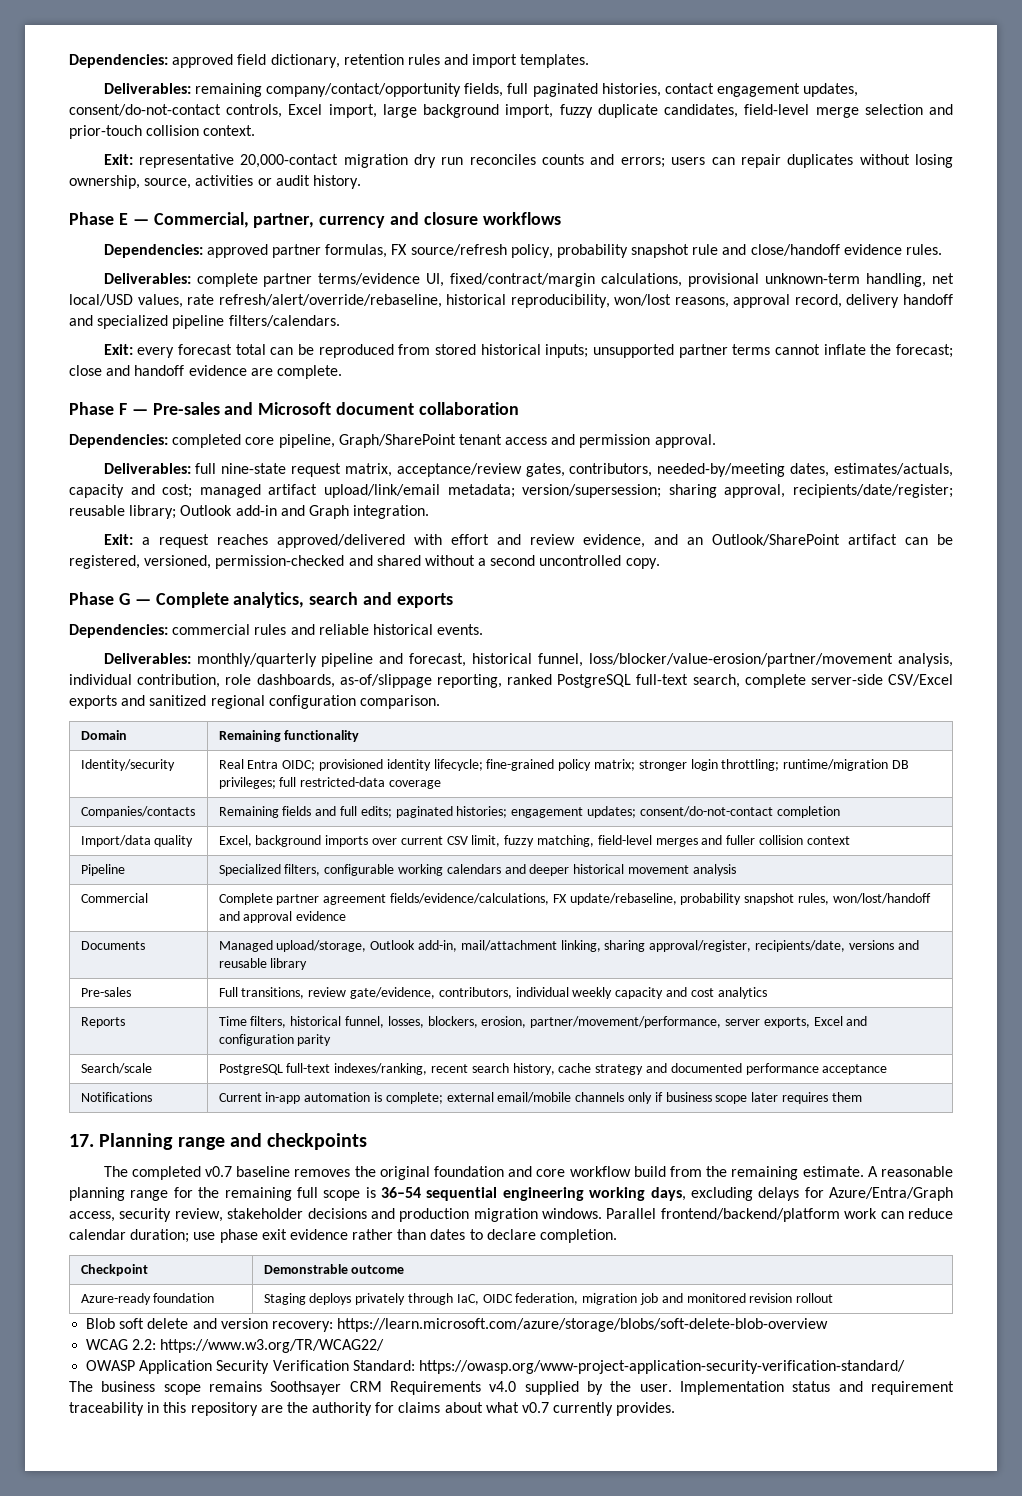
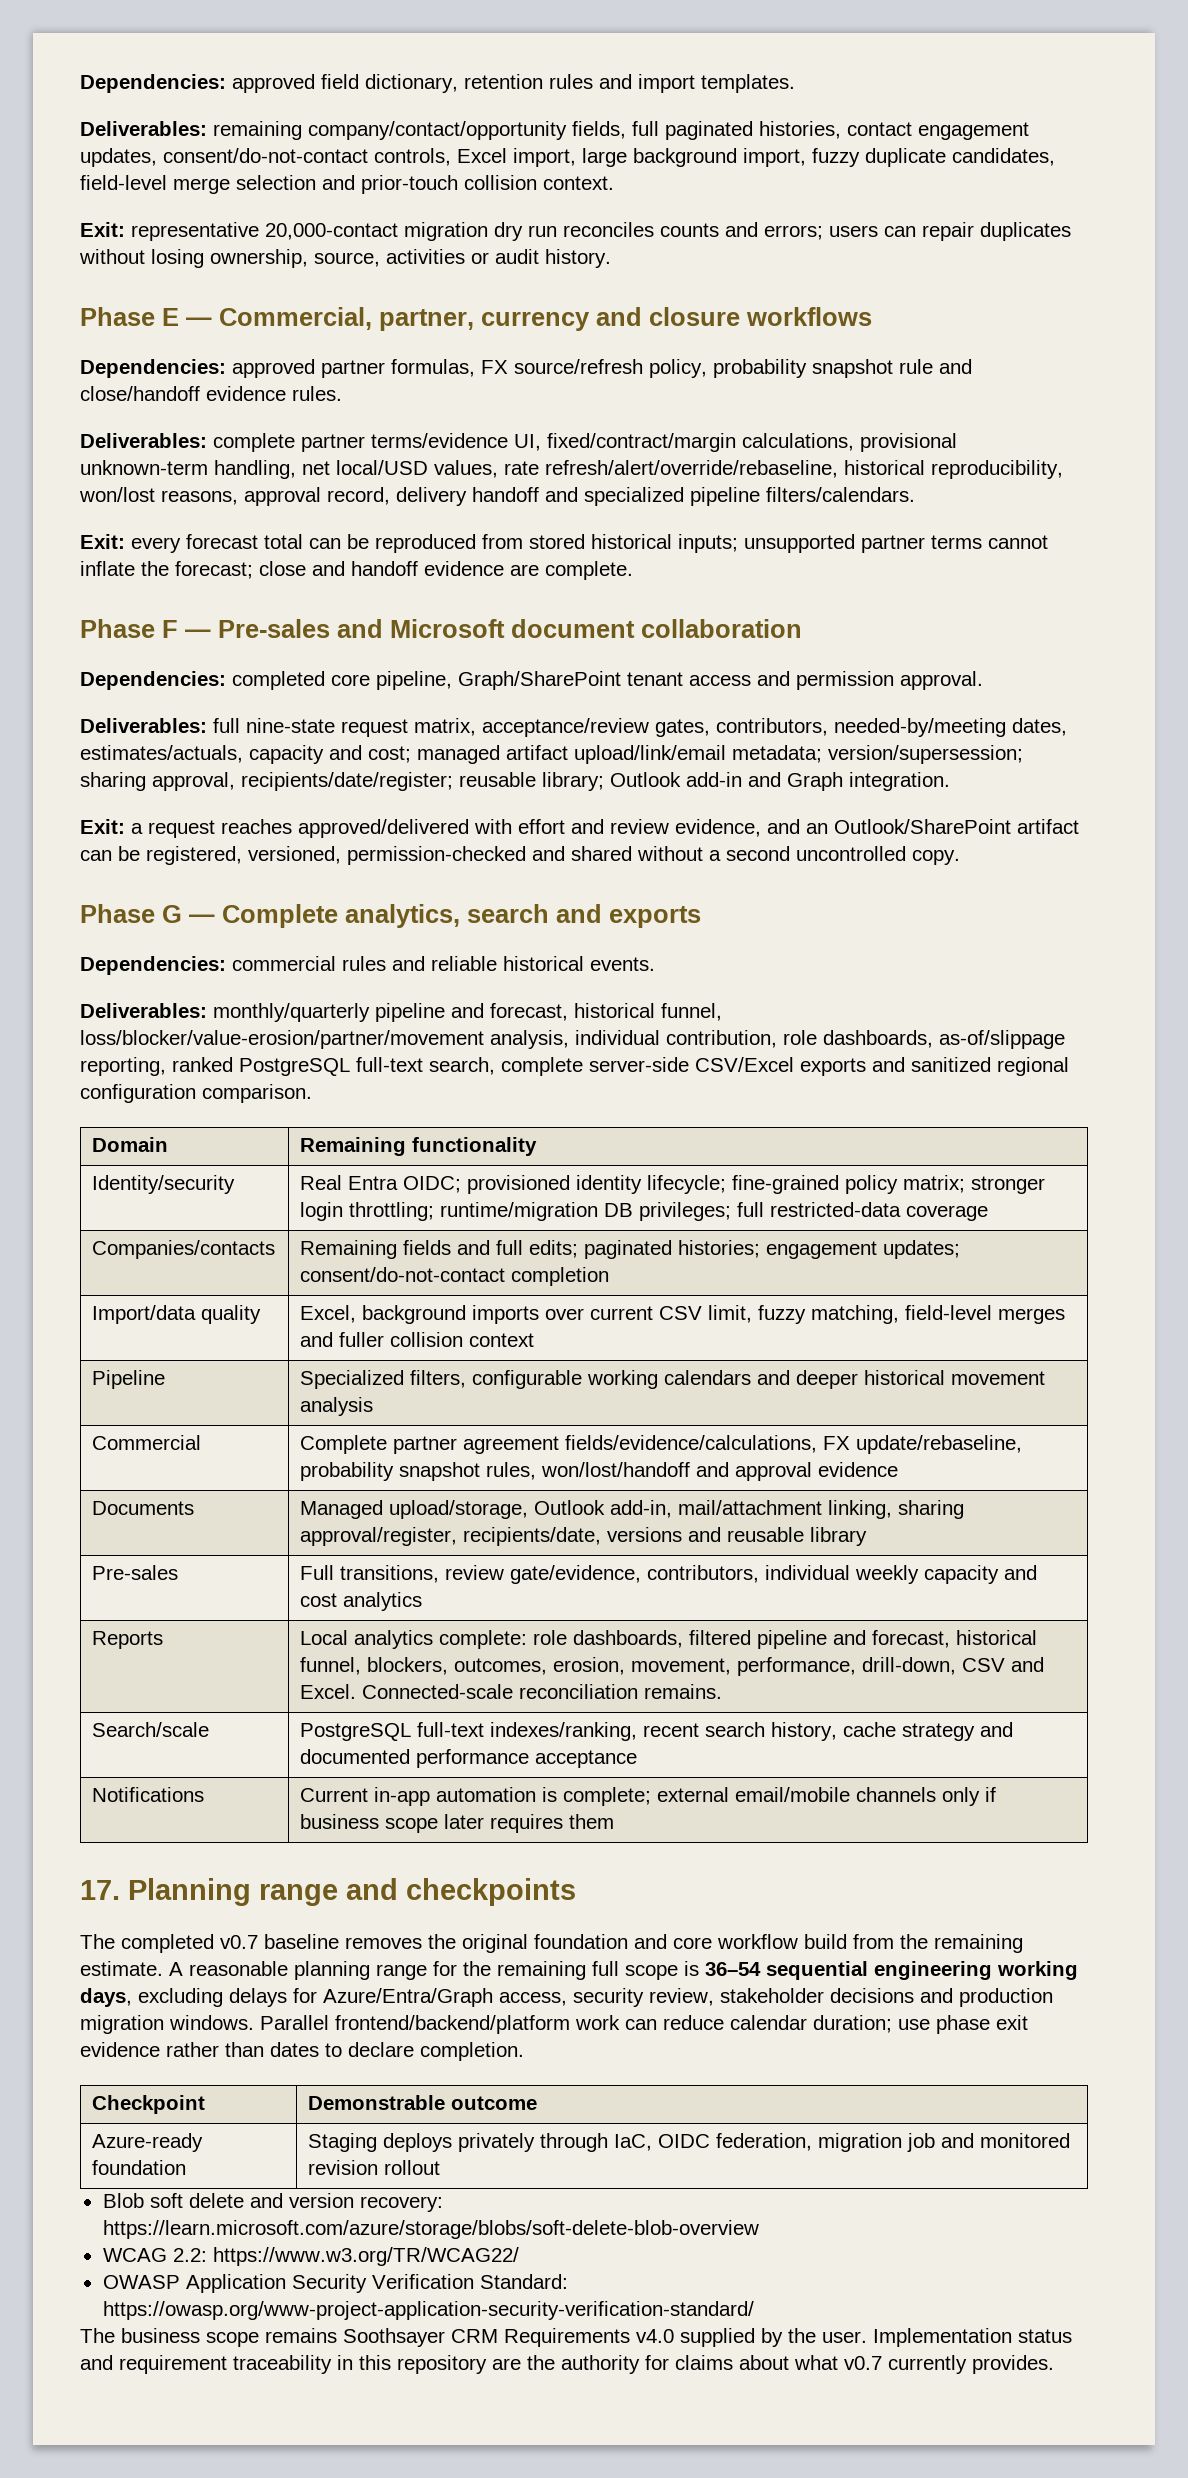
- Reports | Time filters, historical funnel, losses, blockers, erosion, partner/movement/performance, server exports, Excel and configuration parity
+ Reports | Local analytics complete: role dashboards, filtered pipeline and forecast, historical funnel, blockers, outcomes, erosion, movement, performance, drill-down, CSV and Excel. Connected-scale reconciliation remains.

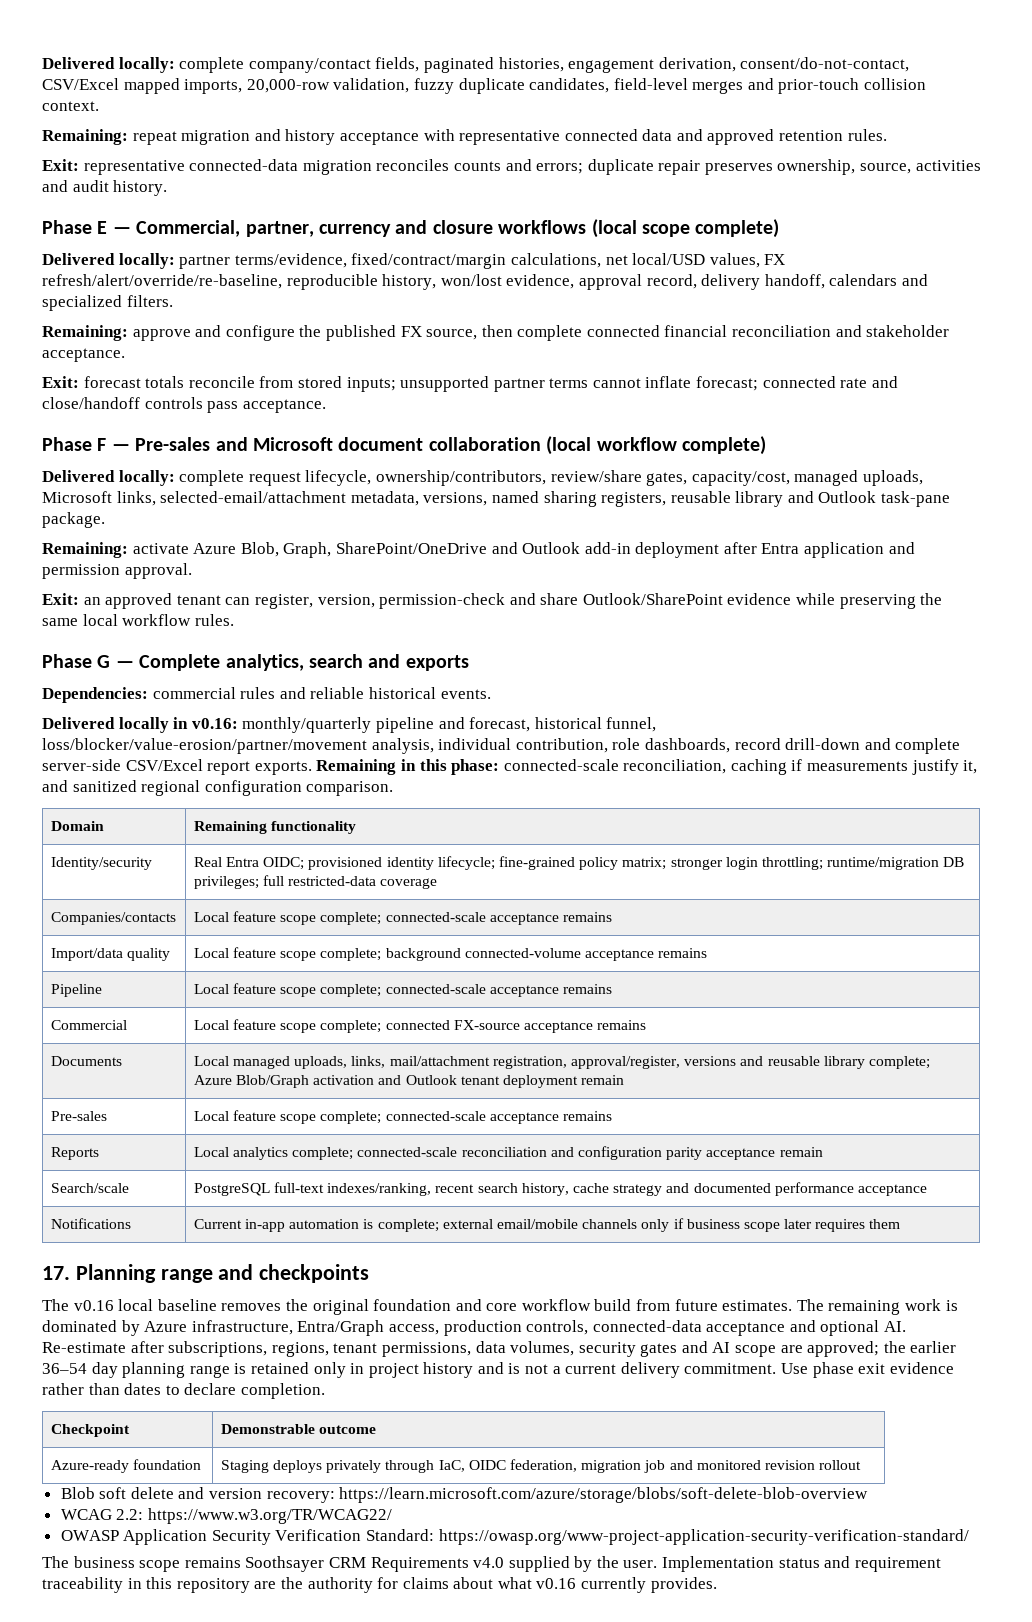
- Dependencies: approved field dictionary, retention rules and import templates.
- Deliverables: remaining company/contact/opportunity fields, full paginated histories, contact engagement updates, consent/do-not-contact controls, Excel import, large background import, fuzzy duplicate candidates, field-level merge selection and prior-touch collision context.
+ Delivered locally: complete company/contact fields, paginated histories, engagement derivation, consent/do-not-contact, CSV/Excel mapped imports, 20,000-row validation, fuzzy duplicate candidates, field-level merges and prior-touch collision context.
- Exit: representative 20,000-contact migration dry run reconciles counts and errors; users can repair duplicates without losing ownership, source, activities or audit history.
+ Remaining: repeat migration and history acceptance with representative connected data and approved retention rules.
+ Exit: representative connected-data migration reconciles counts and errors; duplicate repair preserves ownership, source, activities and audit history.
- Phase E — Commercial, partner, currency and closure workflows
- Dependencies: approved partner formulas, FX source/refresh policy, probability snapshot rule and close/handoff evidence rules.
- Deliverables: complete partner terms/evidence UI, fixed/contract/margin calculations, provisional unknown-term handling, net local/USD values, rate refresh/alert/override/rebaseline, historical reproducibility, won/lost reasons, approval record, delivery handoff and specialized pipeline filters/calendars.
- Exit: every forecast total can be reproduced from stored historical inputs; unsupported partner terms cannot inflate the forecast; close and handoff evidence are complete.
+ Phase E — Commercial, partner, currency and closure workflows (local scope complete)
+ Delivered locally: partner terms/evidence, fixed/contract/margin calculations, net local/USD values, FX refresh/alert/override/re-baseline, reproducible history, won/lost evidence, approval record, delivery handoff, calendars and specialized filters.
+ Remaining: approve and configure the published FX source, then complete connected financial reconciliation and stakeholder acceptance.
+ Exit: forecast totals reconcile from stored inputs; unsupported partner terms cannot inflate forecast; connected rate and close/handoff controls pass acceptance.
- Phase F — Pre-sales and Microsoft document collaboration
- Dependencies: completed core pipeline, Graph/SharePoint tenant access and permission approval.
- Deliverables: full nine-state request matrix, acceptance/review gates, contributors, needed-by/meeting dates, estimates/actuals, capacity and cost; managed artifact upload/link/email metadata; version/supersession; sharing approval, recipients/date/register; reusable library; Outlook add-in and Graph integration.
- Exit: a request reaches approved/delivered with effort and review evidence, and an Outlook/SharePoint artifact can be registered, versioned, permission-checked and shared without a second uncontrolled copy.
+ Phase F — Pre-sales and Microsoft document collaboration (local workflow complete)
+ Delivered locally: complete request lifecycle, ownership/contributors, review/share gates, capacity/cost, managed uploads, Microsoft links, selected-email/attachment metadata, versions, named sharing registers, reusable library and Outlook task-pane package.
+ Remaining: activate Azure Blob, Graph, SharePoint/OneDrive and Outlook add-in deployment after Entra application and permission approval.
+ Exit: an approved tenant can register, version, permission-check and share Outlook/SharePoint evidence while preserving the same local workflow rules.
- Deliverables: monthly/quarterly pipeline and forecast, historical funnel, loss/blocker/value-erosion/partner/movement analysis, individual contribution, role dashboards, as-of/slippage reporting, ranked PostgreSQL full-text search, complete server-side CSV/Excel exports and sanitized regional configuration comparison.
+ Delivered locally in v0.16: monthly/quarterly pipeline and forecast, historical funnel, loss/blocker/value-erosion/partner/movement analysis, individual contribution, role dashboards, record drill-down and complete server-side CSV/Excel report exports. Remaining in this phase: connected-scale reconciliation, caching if measurements justify it, and sanitized regional configuration comparison.
- Companies/contacts | Remaining fields and full edits; paginated histories; engagement updates; consent/do-not-contact completion
- Import/data quality | Excel, background imports over current CSV limit, fuzzy matching, field-level merges and fuller collision context
- Pipeline | Specialized filters, configurable working calendars and deeper historical movement analysis
- Commercial | Complete partner agreement fields/evidence/calculations, FX update/rebaseline, probability snapshot rules, won/lost/handoff and approval evidence
- Documents | Managed upload/storage, Outlook add-in, mail/attachment linking, sharing approval/register, recipients/date, versions and reusable library
- Pre-sales | Full transitions, review gate/evidence, contributors, individual weekly capacity and cost analytics
- Reports | Local analytics complete: role dashboards, filtered pipeline and forecast, historical funnel, blockers, outcomes, erosion, movement, performance, drill-down, CSV and Excel. Connected-scale reconciliation remains.
+ Companies/contacts | Local feature scope complete; connected-scale acceptance remains
+ Import/data quality | Local feature scope complete; background connected-volume acceptance remains
+ Pipeline | Local feature scope complete; connected-scale acceptance remains
+ Commercial | Local feature scope complete; connected FX-source acceptance remains
+ Documents | Local managed uploads, links, mail/attachment registration, approval/register, versions and reusable library complete; Azure Blob/Graph activation and Outlook tenant deployment remain
+ Pre-sales | Local feature scope complete; connected-scale acceptance remains
+ Reports | Local analytics complete; connected-scale reconciliation and configuration parity acceptance remain
- The completed v0.7 baseline removes the original foundation and core workflow build from the remaining estimate. A reasonable planning range for the remaining full scope is 36–54 sequential engineering working days, excluding delays for Azure/Entra/Graph access, security review, stakeholder decisions and production migration windows. Parallel frontend/backend/platform work can reduce calendar duration; use phase exit evidence rather than dates to declare completion.
+ The v0.16 local baseline removes the original foundation and core workflow build from future estimates. The remaining work is dominated by Azure infrastructure, Entra/Graph access, production controls, connected-data acceptance and optional AI. Re-estimate after subscriptions, regions, tenant permissions, data volumes, security gates and AI scope are approved; the earlier 36–54 day planning range is retained only in project history and is not a current delivery commitment. Use phase exit evidence rather than dates to declare completion.
- Implementation status and requirement traceability in this repository are the authority for claims about what v0.7 currently provides.
+ Implementation status and requirement traceability in this repository are the authority for claims about what v0.16 currently provides.

